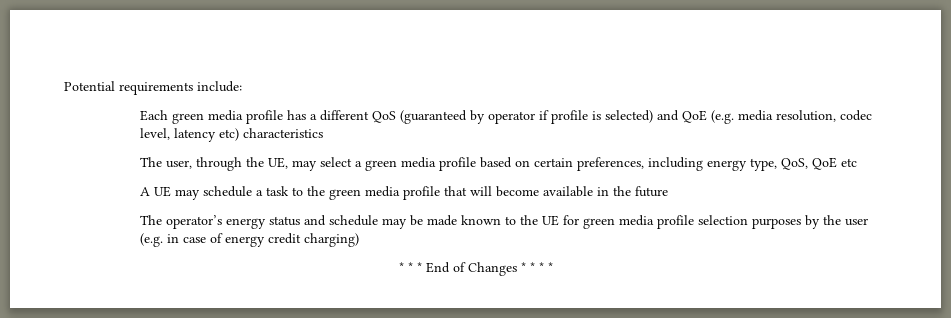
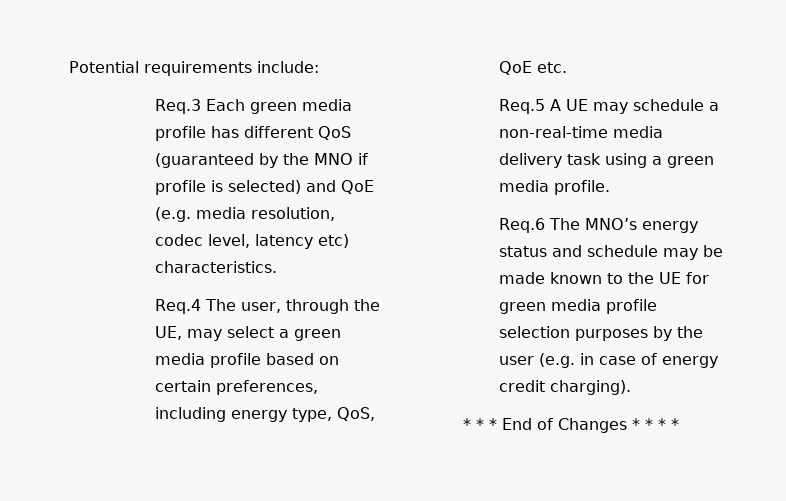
- Each green media profile has a different QoS (guaranteed by operator if profile is selected) and QoE (e.g. media resolution, codec level, latency etc) characteristics
- The user, through the UE, may select a green media profile based on certain preferences, including energy type, QoS, QoE etc
- A UE may schedule a task to the green media profile that will become available in the future
- The operator’s energy status and schedule may be made known to the UE for green media profile selection purposes by the user (e.g. in case of energy credit charging)
+ Req.3 Each green media profile has different QoS (guaranteed by the MNO if profile is selected) and QoE (e.g. media resolution, codec level, latency etc) characteristics.
+ Req.4 The user, through the UE, may select a green media profile based on certain preferences, including energy type, QoS, QoE etc.
+ Req.5 A UE may schedule a non-real-time media delivery task using a green media profile.
+ Req.6 The MNO’s energy status and schedule may be made known to the UE for green media profile selection purposes by the user (e.g. in case of energy credit charging).

